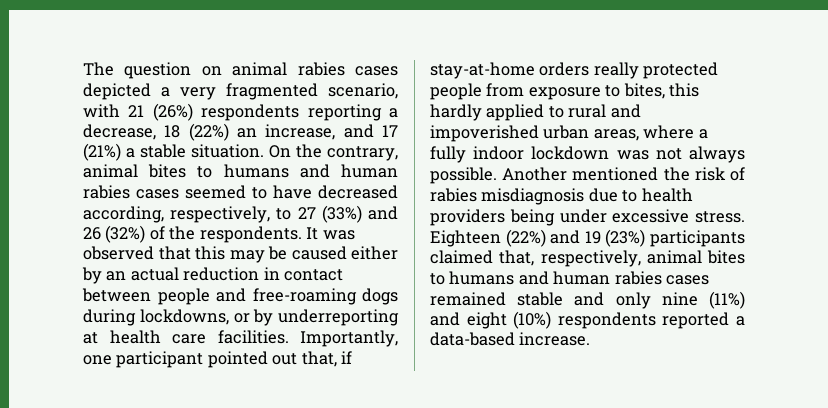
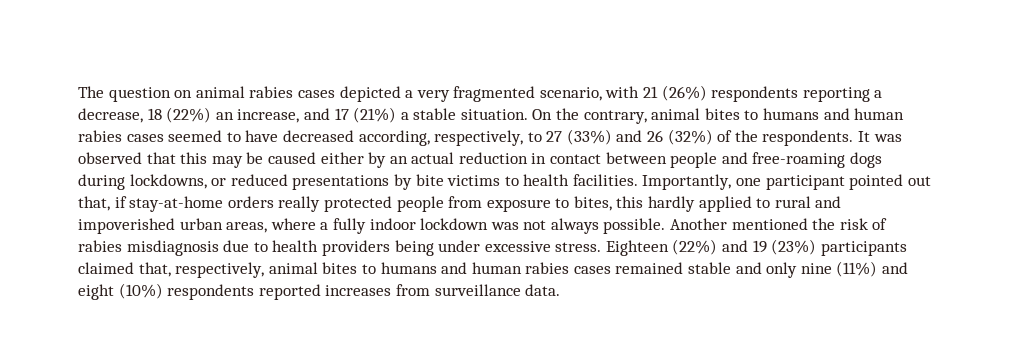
- It was observed that this may be caused either by an actual reduction in contact between people and free-roaming dogs during lockdowns, or by underreporting at health care facilities.
+ It was observed that this may be caused either by an actual reduction in contact between people and free-roaming dogs during lockdowns, or reduced presentations by bite victims to health facilities.
- Eighteen (22%) and 19 (23%) participants claimed that, respectively, animal bites to humans and human rabies cases remained stable and only nine (11%) and eight (10%) respondents reported a data-based increase.
+ Eighteen (22%) and 19 (23%) participants claimed that, respectively, animal bites to humans and human rabies cases remained stable and only nine (11%) and eight (10%) respondents reported increases from surveillance data.

